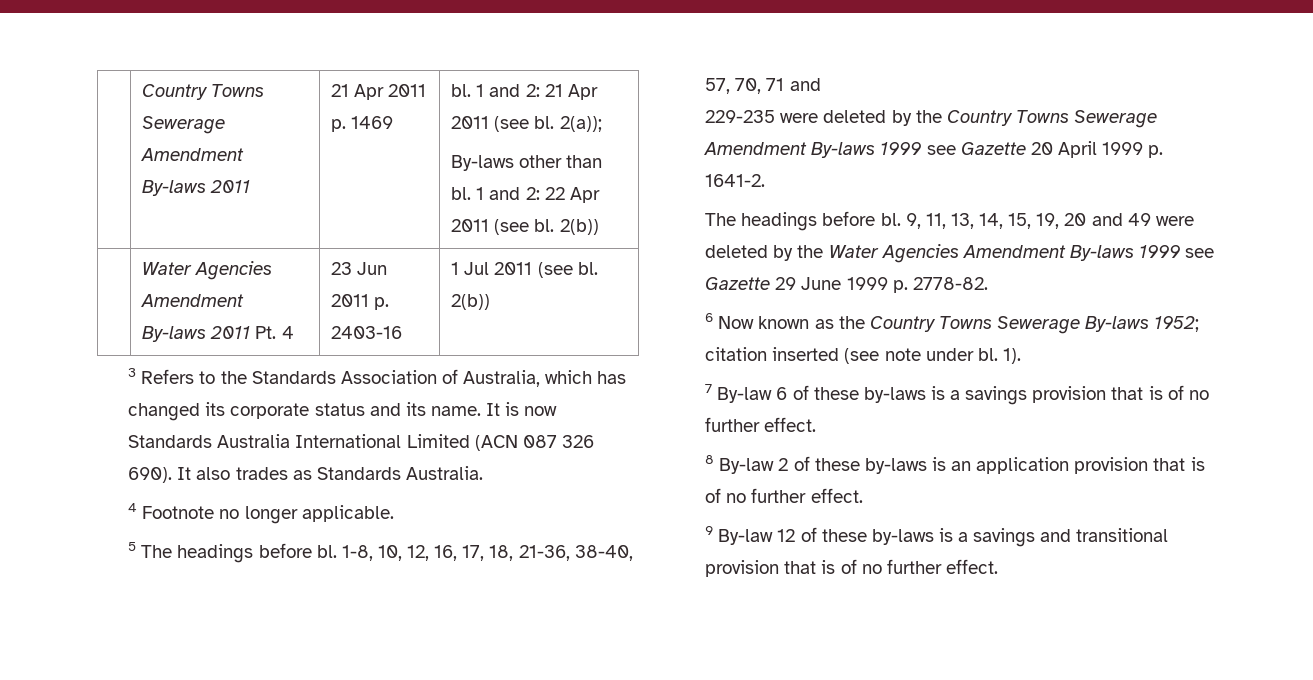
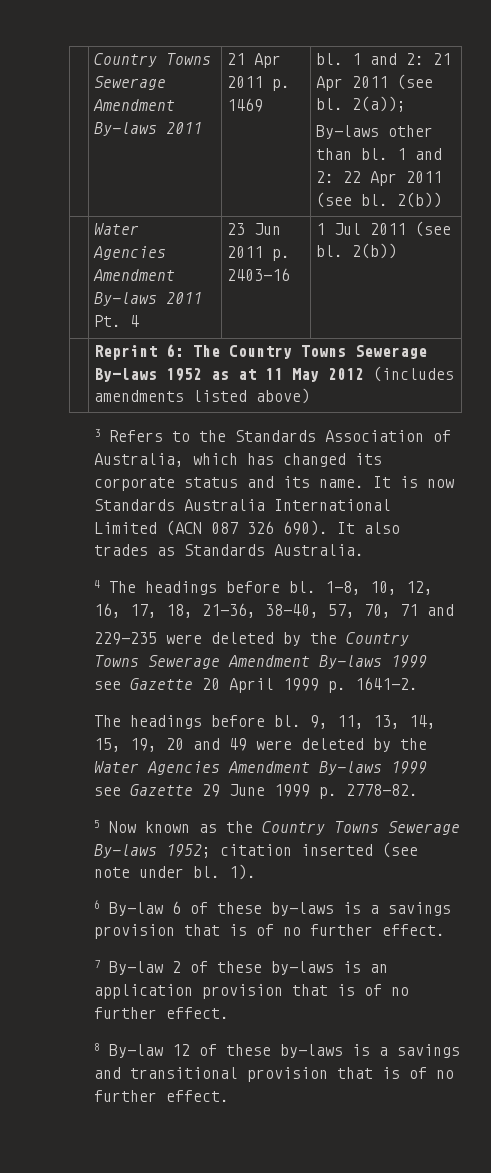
+ | Reprint 6: The Country Towns Sewerage By-laws 1952 as at 11 May 2012 (includes amendments listed above)
- 4 Footnote no longer applicable.
- 5 The headings before bl.
+ 4 The headings before bl.
- 6 Now known as the Country Towns Sewerage By-laws 1952; citation inserted (see note under bl.
+ 5 Now known as the Country Towns Sewerage By-laws 1952; citation inserted (see note under bl.
- 7 By-law 6 of these by-laws is a savings provision that is of no further effect.
+ 6 By-law 6 of these by-laws is a savings provision that is of no further effect.
- 8 By-law 2 of these by-laws is an application provision that is of no further effect.
+ 7 By-law 2 of these by-laws is an application provision that is of no further effect.
- 9 By-law 12 of these by-laws is a savings and transitional provision that is of no further effect.
+ 8 By-law 12 of these by-laws is a savings and transitional provision that is of no further effect.

